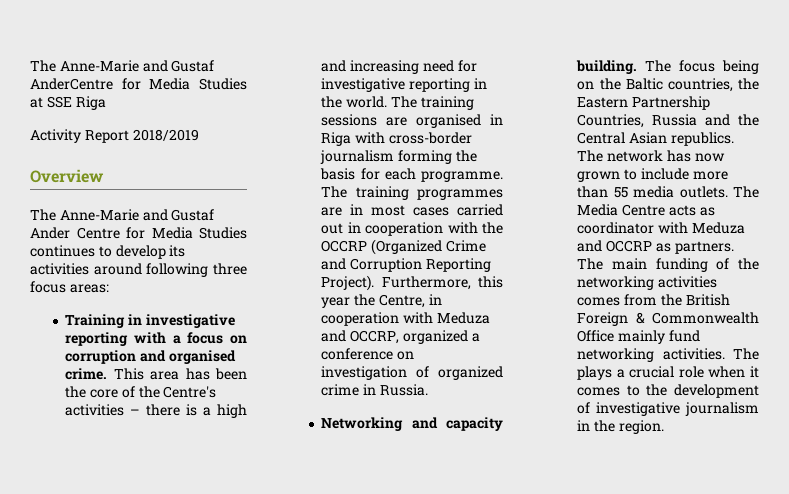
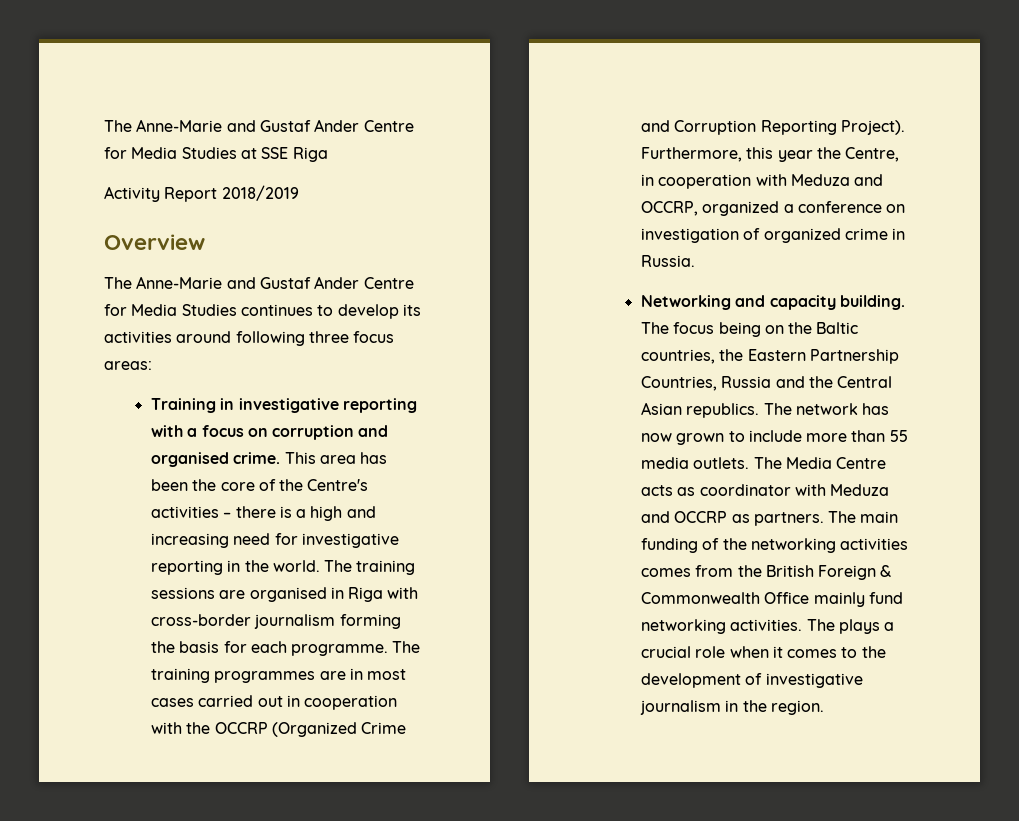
- The Anne-Marie and Gustaf AnderCentre for Media Studies at SSE Riga
+ The Anne-Marie and Gustaf Ander Centre for Media Studies at SSE Riga

